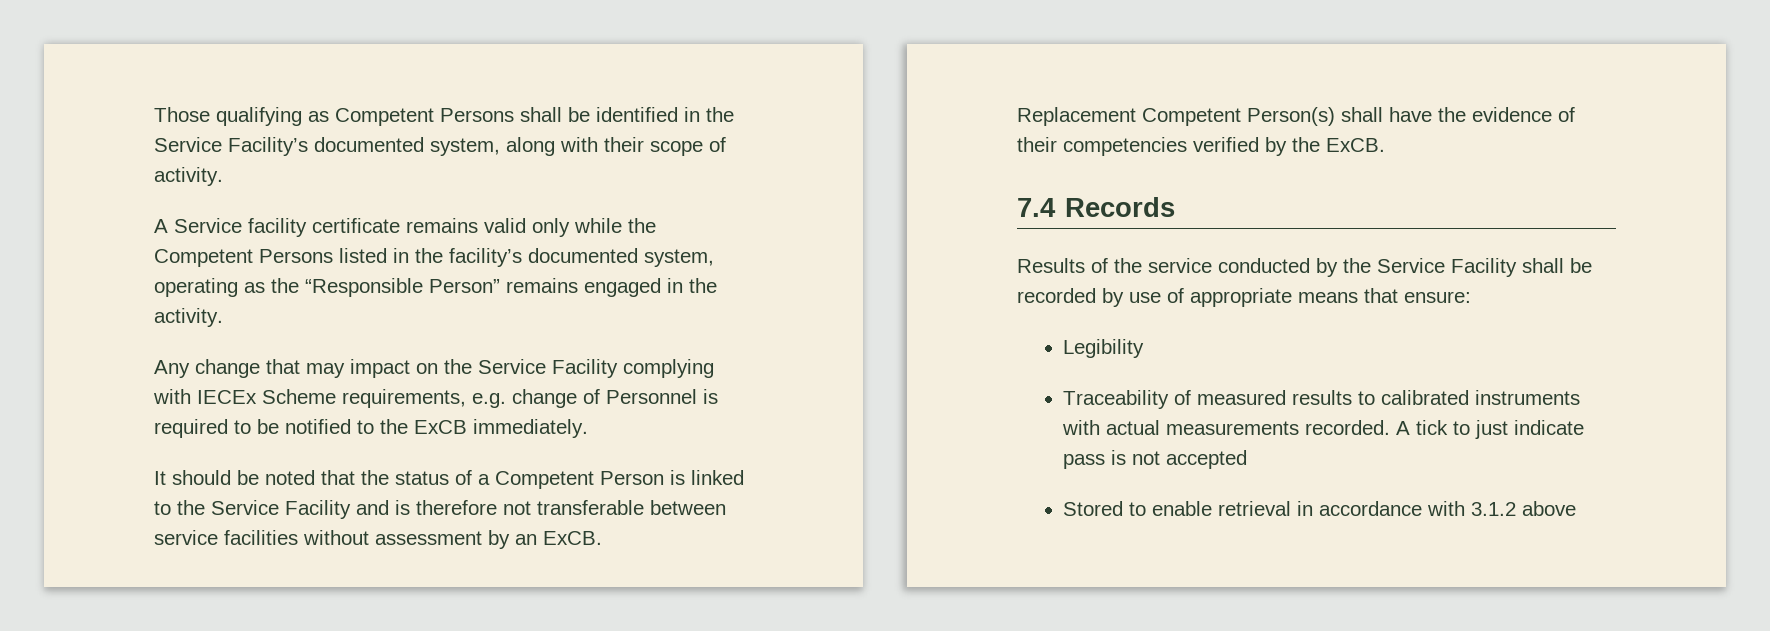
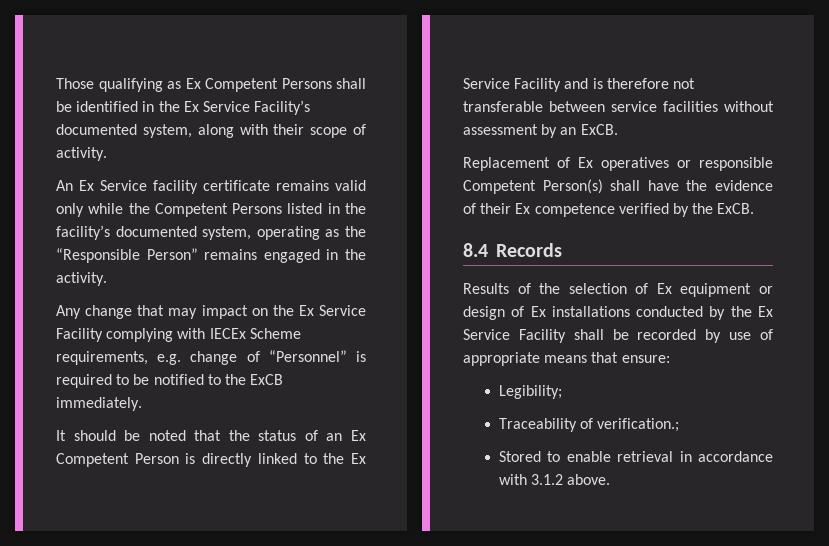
- Those qualifying as Competent Persons shall be identified in the Service Facility’s documented system, along with their scope of activity.
+ Those qualifying as Ex Competent Persons shall be identified in the Ex Service Facility’s documented system, along with their scope of activity.
- A Service facility certificate remains valid only while the Competent Persons listed in the facility’s documented system, operating as the “Responsible Person” remains engaged in the activity.
+ An Ex Service facility certificate remains valid only while the Competent Persons listed in the facility’s documented system, operating as the “Responsible Person” remains engaged in the activity.
- Any change that may impact on the Service Facility complying with IECEx Scheme requirements, e.g. change of Personnel is required to be notified to the ExCB immediately.
+ Any change that may impact on the Ex Service Facility complying with IECEx Scheme requirements, e.g. change of “Personnel” is required to be notified to the ExCB immediately.
- It should be noted that the status of a Competent Person is linked to the Service Facility and is therefore not transferable between service facilities without assessment by an ExCB.
+ It should be noted that the status of an Ex Competent Person is directly linked to the Ex Service Facility and is therefore not transferable between service facilities without assessment by an ExCB.
- Replacement Competent Person(s) shall have the evidence of their competencies verified by the ExCB.
+ Replacement of Ex operatives or responsible Competent Person(s) shall have the evidence of their Ex competence verified by the ExCB.
- 7.4 Records
+ 8.4 Records
- Results of the service conducted by the Service Facility shall be recorded by use of appropriate means that ensure:
+ Results of the selection of Ex equipment or design of Ex installations conducted by the Ex Service Facility shall be recorded by use of appropriate means that ensure:
- Legibility
+ Legibility;
- Traceability of measured results to calibrated instruments with actual measurements recorded. A tick to just indicate pass is not accepted
+ Traceability of verification.;
- Stored to enable retrieval in accordance with 3.1.2 above
+ Stored to enable retrieval in accordance with 3.1.2 above.

